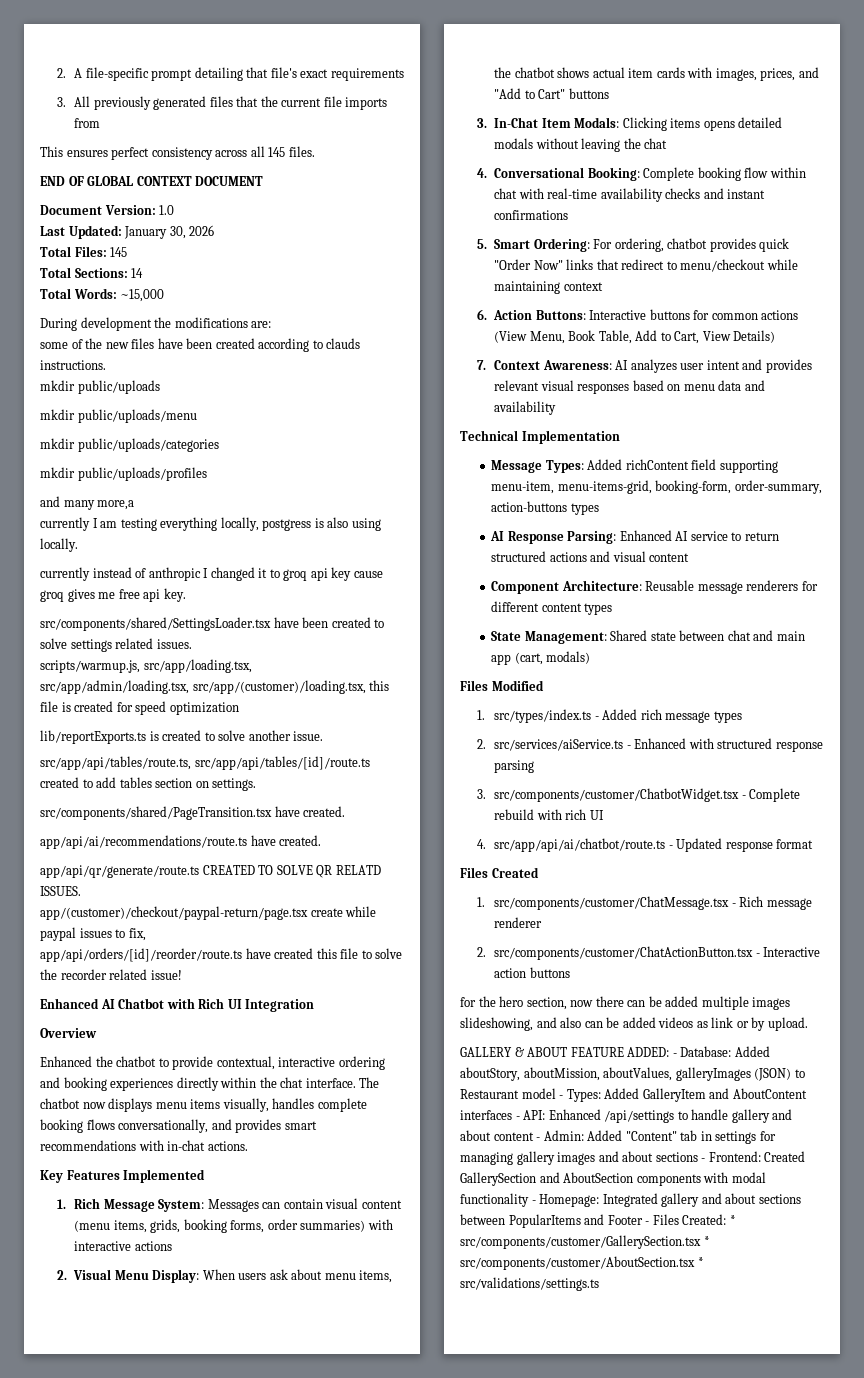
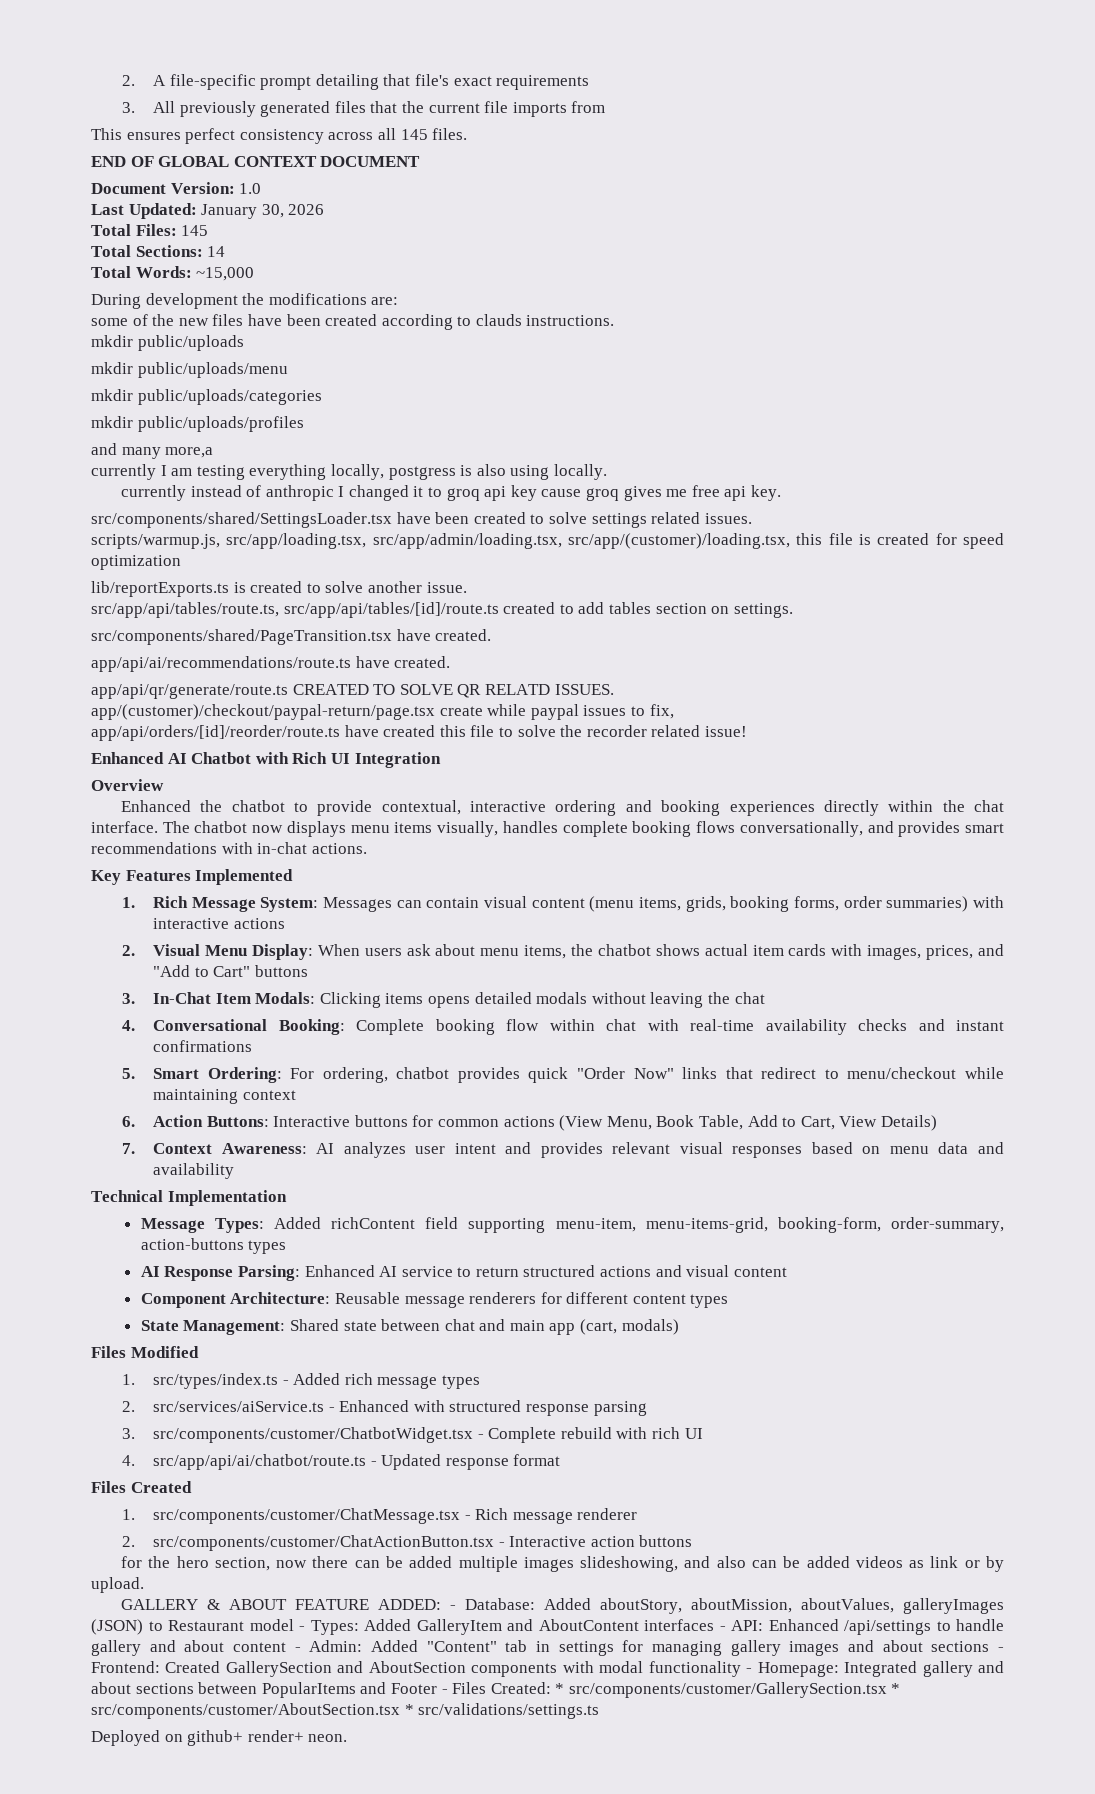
+ Deployed on github+ render+ neon.

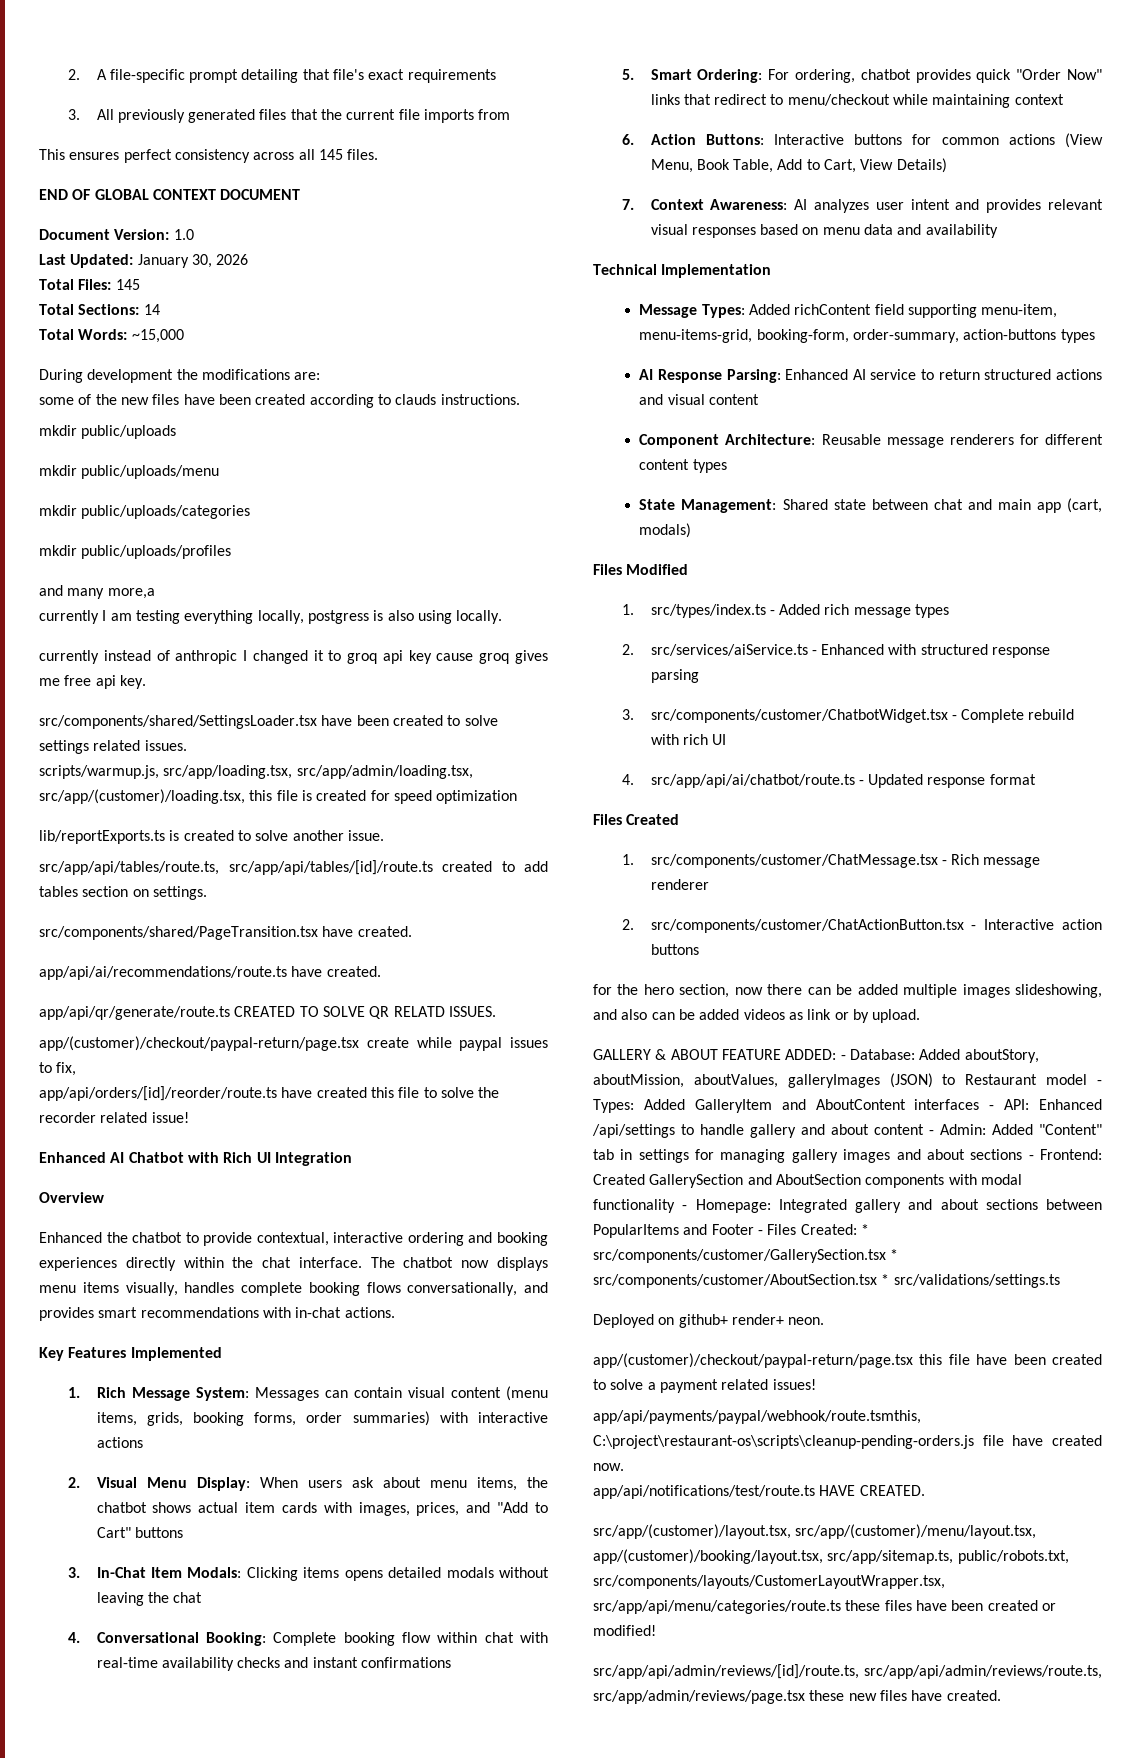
+ app/(customer)/checkout/paypal-return/page.tsx this file have been created to solve a payment related issues!
+ app/api/payments/paypal/webhook/route.tsmthis, C:\project\restaurant-os\scripts\cleanup-pending-orders.js file have created now.
+ app/api/notifications/test/route.ts HAVE CREATED.
+ src/app/(customer)/layout.tsx, src/app/(customer)/menu/layout.tsx, app/(customer)/booking/layout.tsx, src/app/sitemap.ts, public/robots.txt, src/components/layouts/CustomerLayoutWrapper.tsx, src/app/api/menu/categories/route.ts these files have been created or modified!
+ src/app/api/admin/reviews/[id]/route.ts, src/app/api/admin/reviews/route.ts, src/app/admin/reviews/page.tsx these new files have created.

